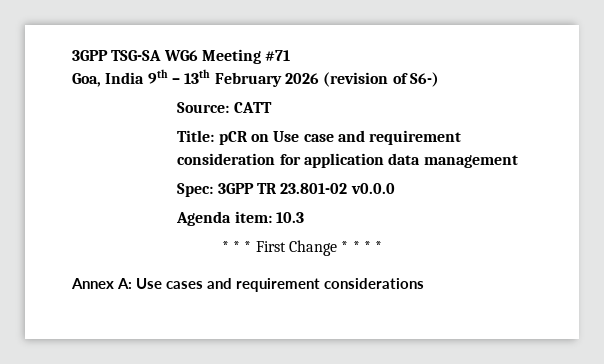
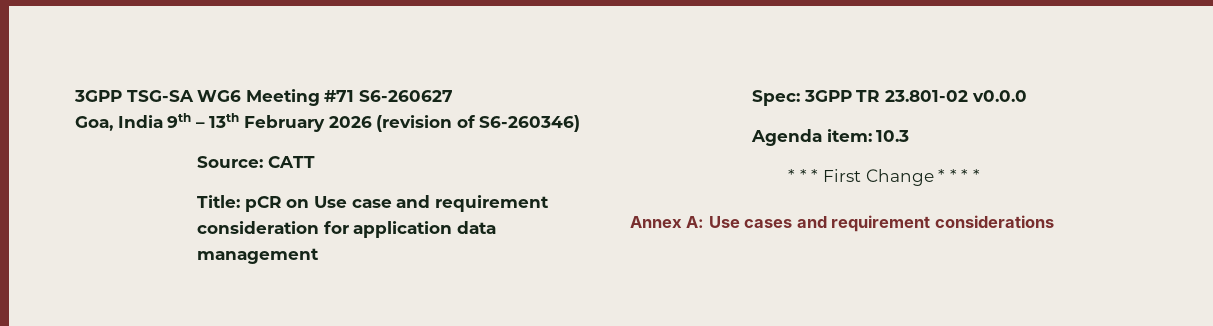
- 3GPP TSG-SA WG6 Meeting #71
+ 3GPP TSG-SA WG6 Meeting #71 S6-260627
- Goa, India 9th – 13th February 2026 (revision of S6-)
+ Goa, India 9th – 13th February 2026 (revision of S6-260346)

